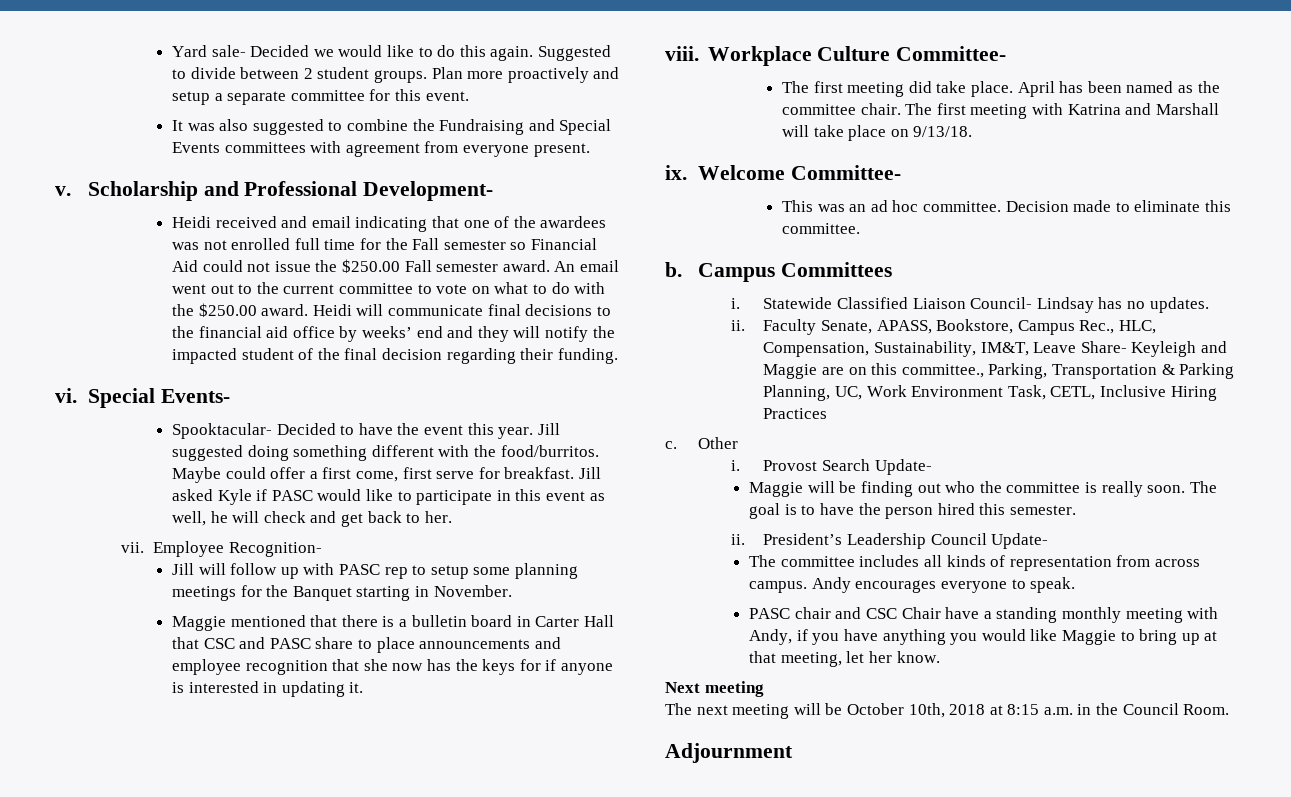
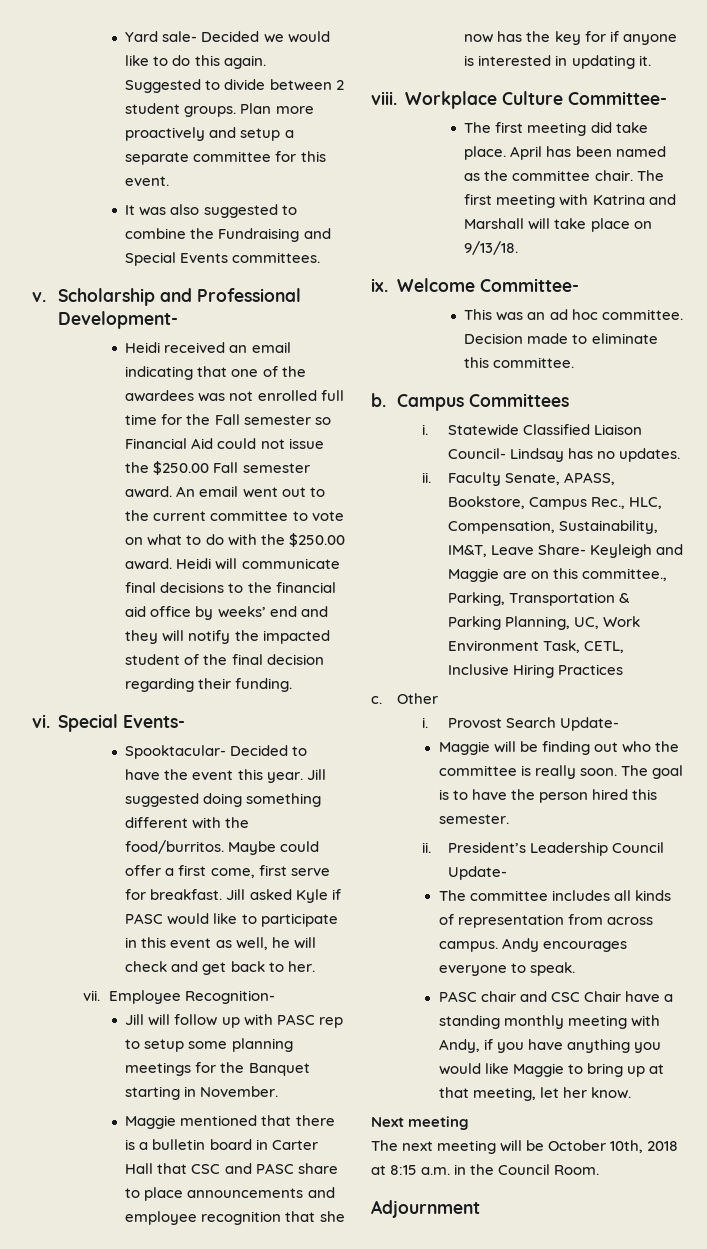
- It was also suggested to combine the Fundraising and Special Events committees with agreement from everyone present.
+ It was also suggested to combine the Fundraising and Special Events committees.
- Heidi received and email indicating that one of the awardees was not enrolled full time for the Fall semester so Financial Aid could not issue the $250.00 Fall semester award.
+ Heidi received an email indicating that one of the awardees was not enrolled full time for the Fall semester so Financial Aid could not issue the $250.00 Fall semester award.
- Maggie mentioned that there is a bulletin board in Carter Hall that CSC and PASC share to place announcements and employee recognition that she now has the keys for if anyone is interested in updating it.
+ Maggie mentioned that there is a bulletin board in Carter Hall that CSC and PASC share to place announcements and employee recognition that she now has the key for if anyone is interested in updating it.

